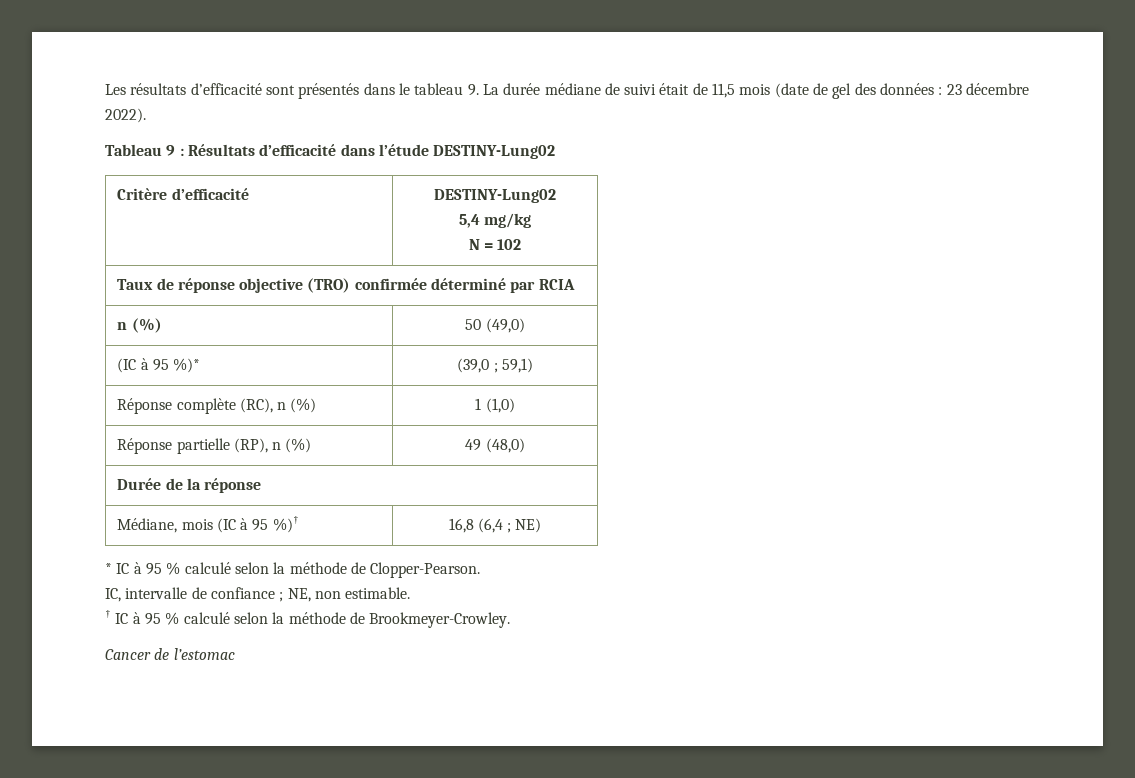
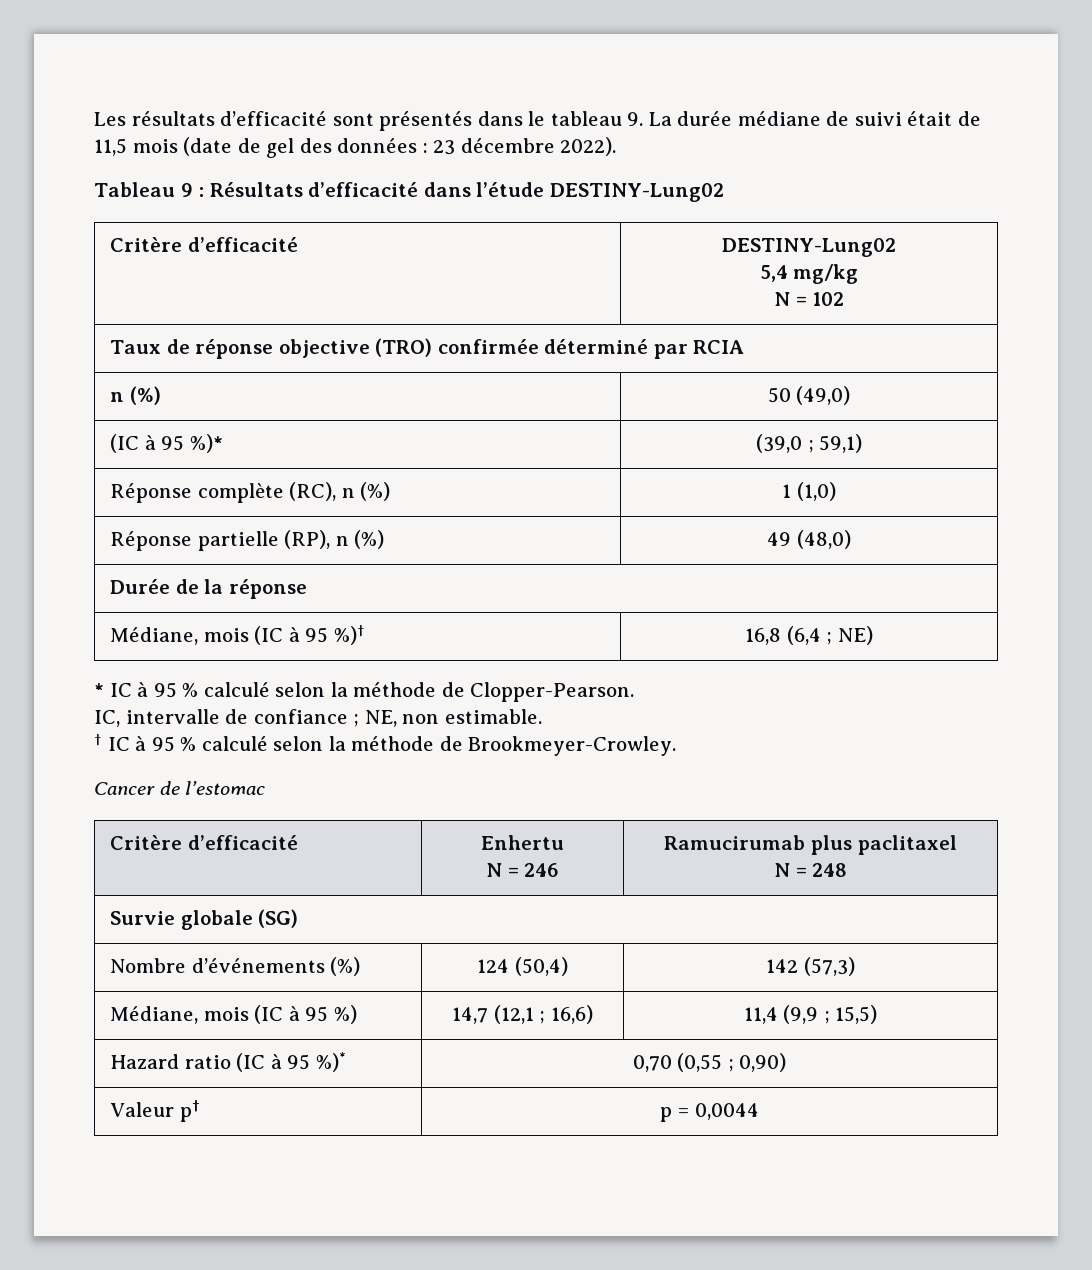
+ Critère d’efficacité | Enhertu
+ N = 246 | Ramucirumab plus paclitaxel
+ N = 248
+ Survie globale (SG)
+ Nombre d’événements (%) | 124 (50,4) | 142 (57,3)
+ Médiane, mois (IC à 95 %) | 14,7 (12,1 ; 16,6) | 11,4 (9,9 ; 15,5)
+ Hazard ratio (IC à 95 %)* | 0,70 (0,55 ; 0,90)
+ Valeur p† | p = 0,0044

